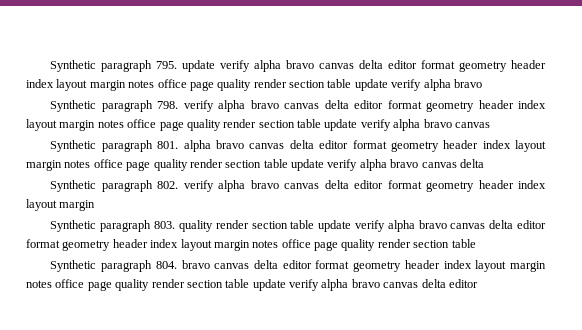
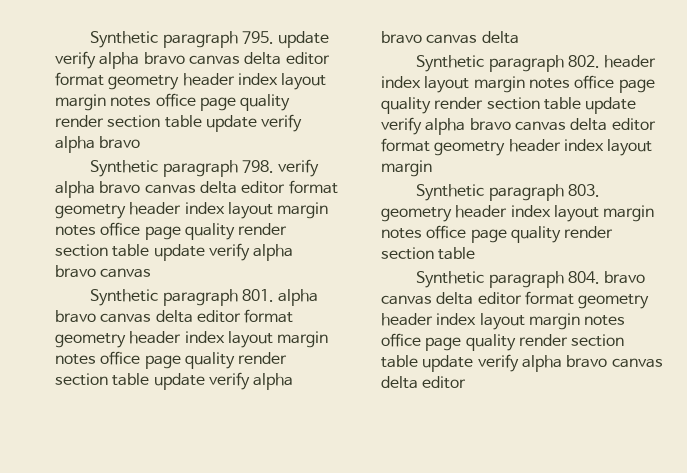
- Synthetic paragraph 802. verify alpha bravo canvas delta editor format geometry header index layout margin
+ Synthetic paragraph 802. header index layout margin notes office page quality render section table update verify alpha bravo canvas delta editor format geometry header index layout margin
- Synthetic paragraph 803. quality render section table update verify alpha bravo canvas delta editor format geometry header index layout margin notes office page quality render section table
+ Synthetic paragraph 803. geometry header index layout margin notes office page quality render section table

